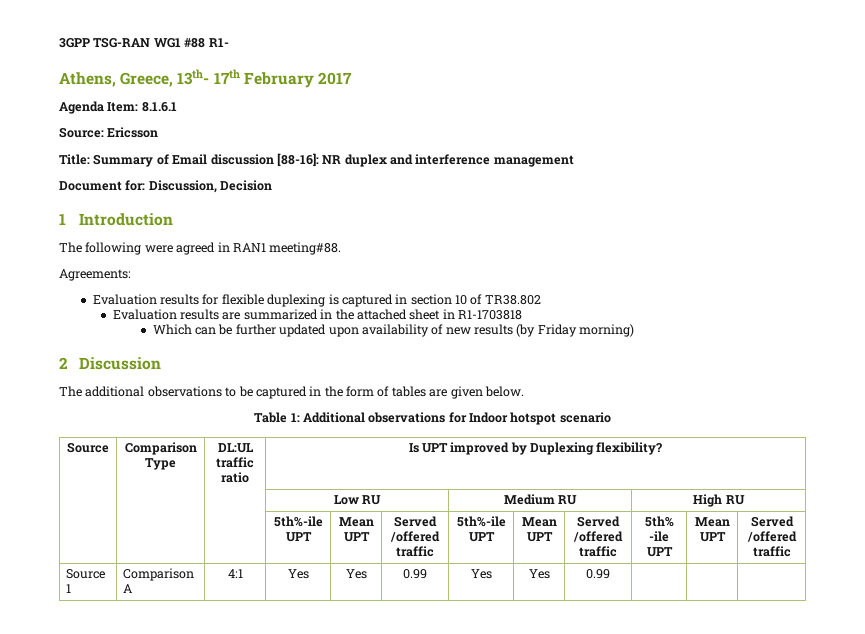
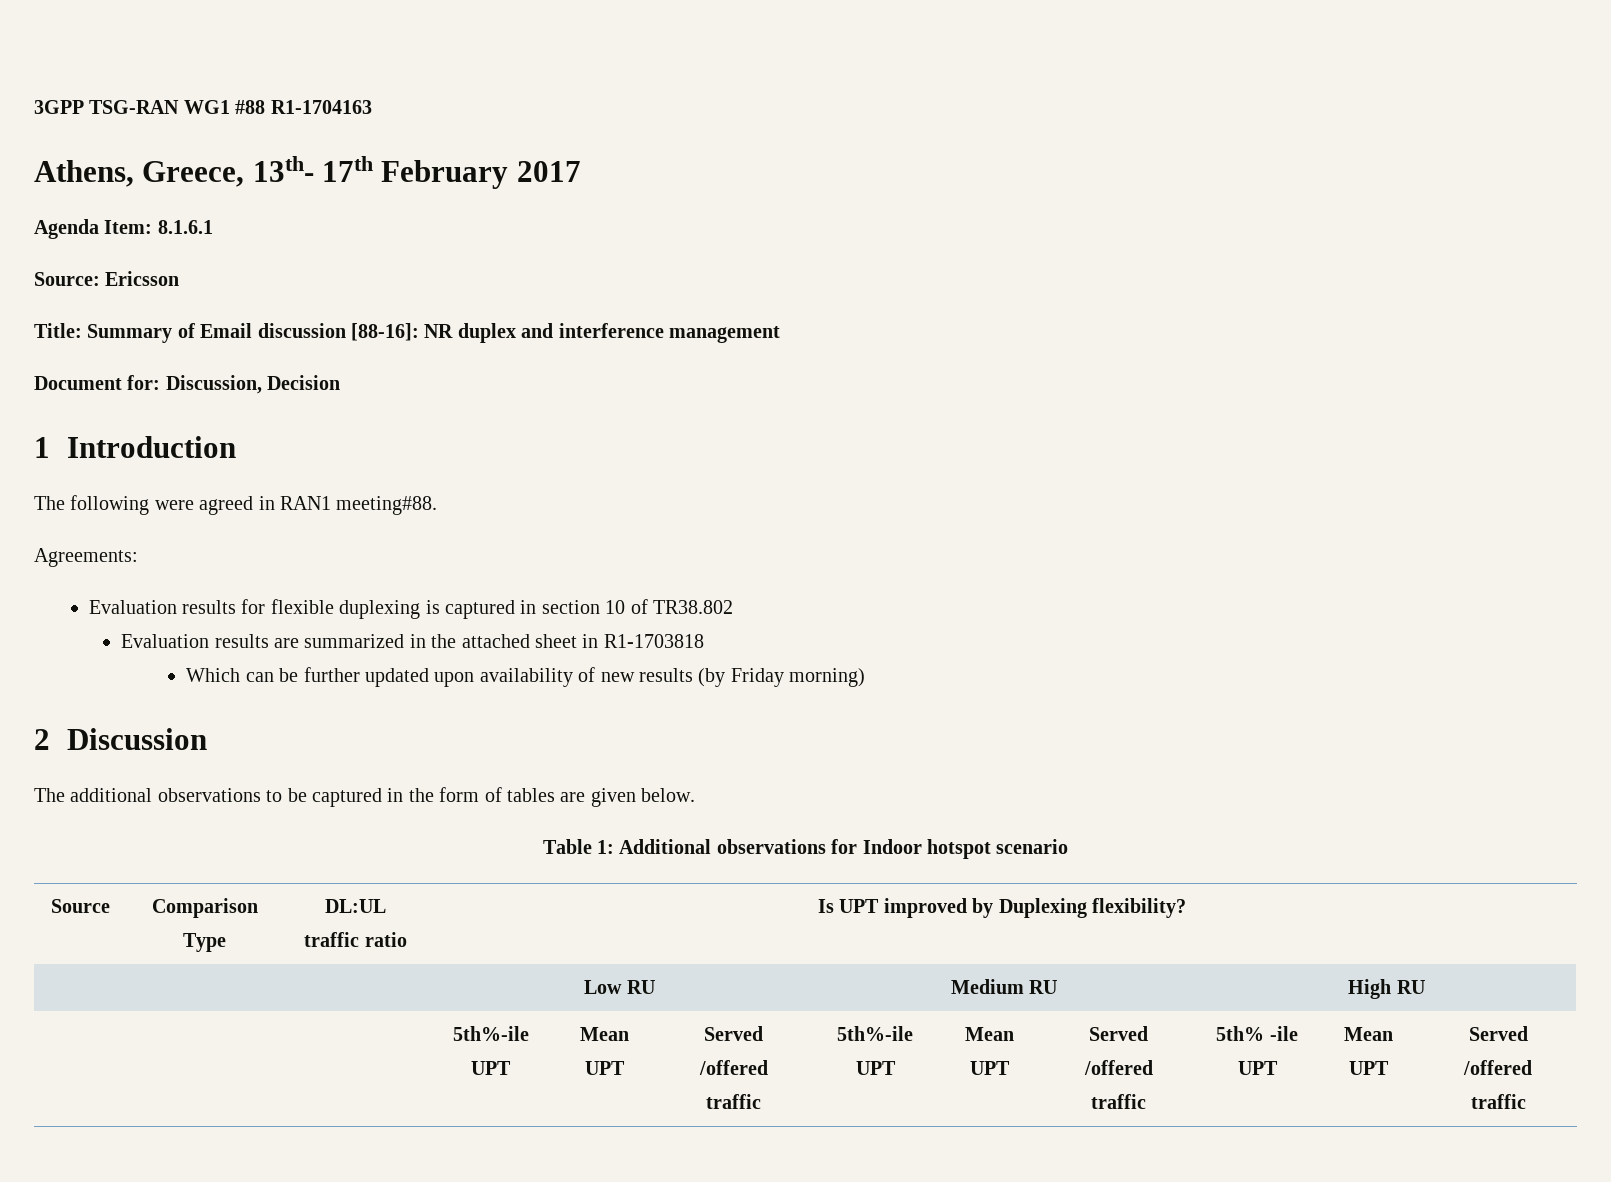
- 3GPP TSG-RAN WG1 #88 R1-
+ 3GPP TSG-RAN WG1 #88 R1-1704163
- Source 1 | Comparison A | 4:1 | Yes | Yes | 0.99 | Yes | Yes | 0.99 | | |

